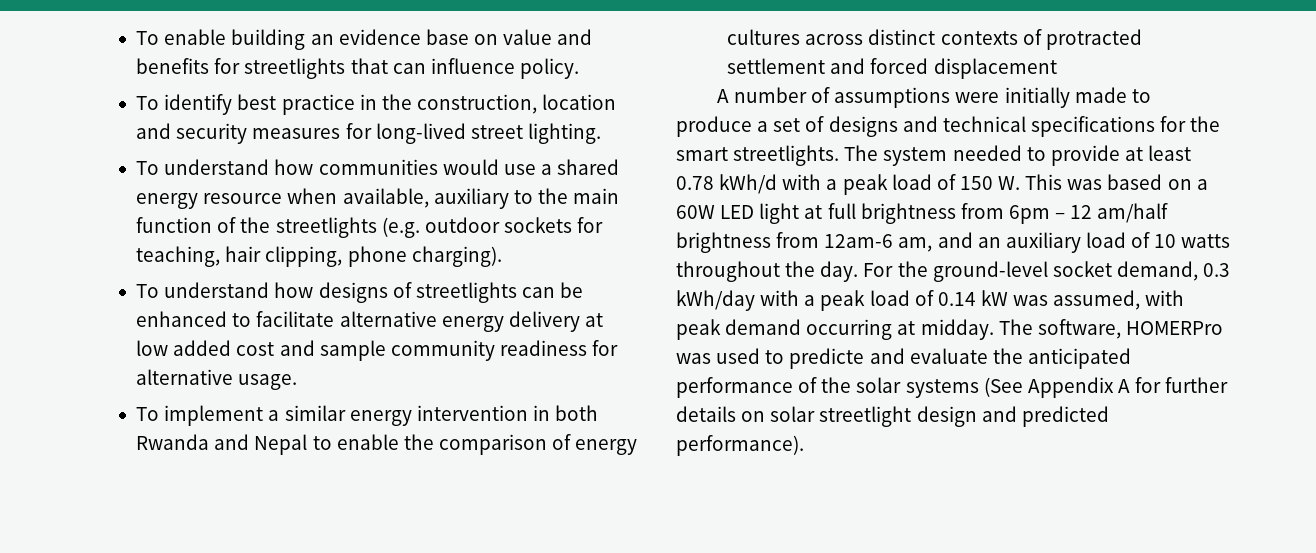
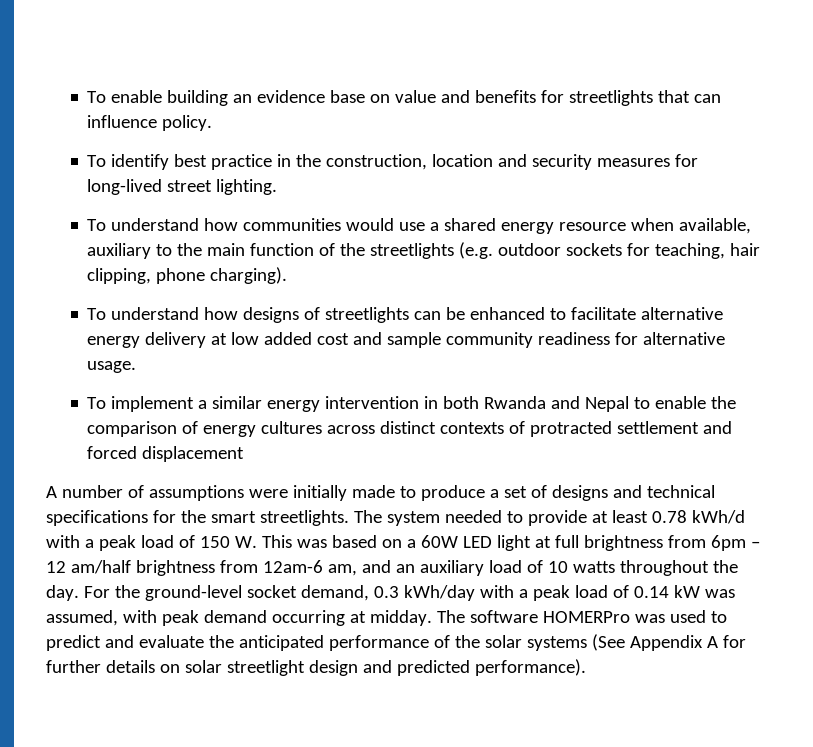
- The software, HOMERPro was used to predicte and evaluate the anticipated performance of the solar systems (See Appendix A for further details on solar streetlight design and predicted performance).
+ The software HOMERPro was used to predict and evaluate the anticipated performance of the solar systems (See Appendix A for further details on solar streetlight design and predicted performance).

